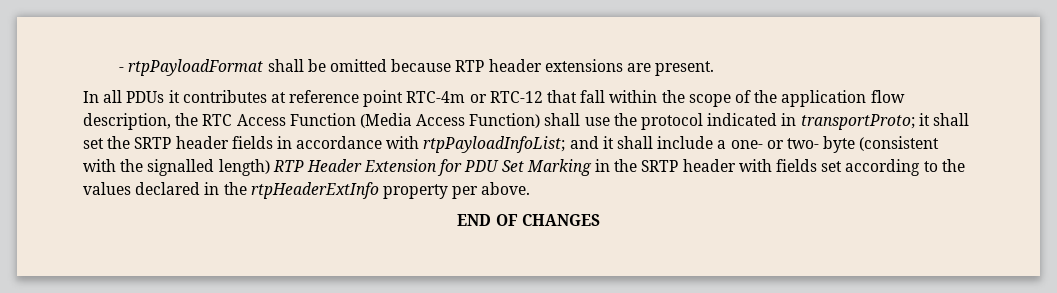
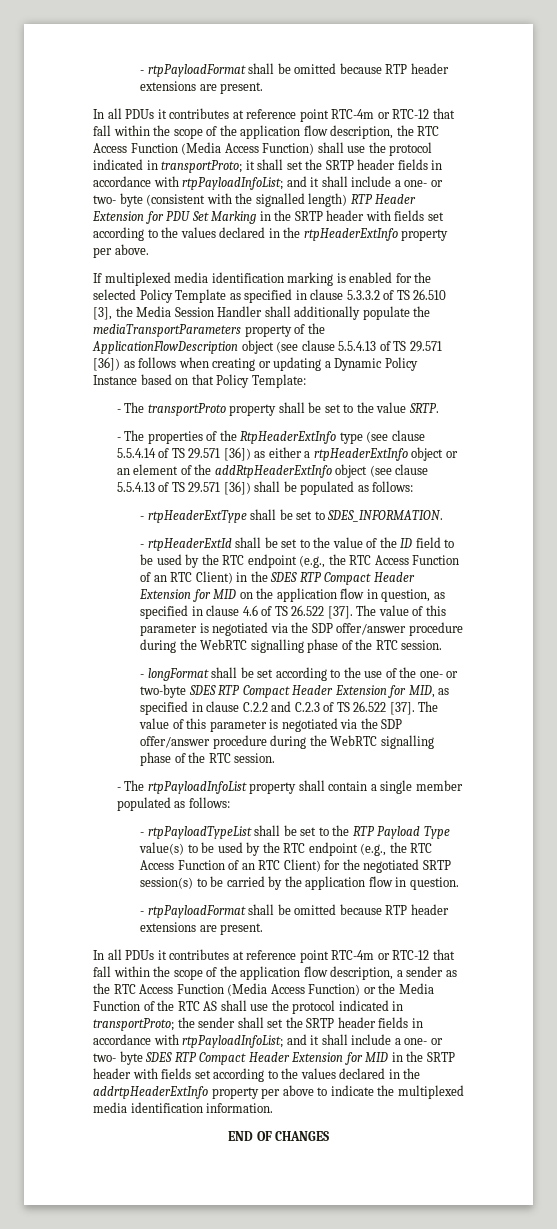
+ If multiplexed media identification marking is enabled for the selected Policy Template as specified in clause 5.3.3.2 of TS 26.510 [3], the Media Session Handler shall additionally populate the mediaTransportParameters property of the ApplicationFlowDescription object (see clause 5.5.4.13 of TS 29.571 [36]) as follows when creating or updating a Dynamic Policy Instance based on that Policy Template:
+ - The transportProto property shall be set to the value SRTP.
+ - The properties of the RtpHeaderExtInfo type (see clause 5.5.4.14 of TS 29.571 [36]) as either a rtpHeaderExtInfo object or an element of the addRtpHeaderExtInfo object (see clause 5.5.4.13 of TS 29.571 [36]) shall be populated as follows:
+ - rtpHeaderExtType shall be set to SDES_INFORMATION.
+ - rtpHeaderExtId shall be set to the value of the ID field to be used by the RTC endpoint (e.g., the RTC Access Function of an RTC Client) in the SDES RTP Compact Header Extension for MID on the application flow in question, as specified in clause 4.6 of TS 26.522 [37]. The value of this parameter is negotiated via the SDP offer/answer procedure during the WebRTC signalling phase of the RTC session.
+ - longFormat shall be set according to the use of the one- or two-byte SDES RTP Compact Header Extension for MID, as specified in clause C.2.2 and C.2.3 of TS 26.522 [37]. The value of this parameter is negotiated via the SDP offer/answer procedure during the WebRTC signalling phase of the RTC session.
+ - The rtpPayloadInfoList property shall contain a single member populated as follows:
+ - rtpPayloadTypeList shall be set to the RTP Payload Type value(s) to be used by the RTC endpoint (e.g., the RTC Access Function of an RTC Client) for the negotiated SRTP session(s) to be carried by the application flow in question.
+ - rtpPayloadFormat shall be omitted because RTP header extensions are present.
+ In all PDUs it contributes at reference point RTC-4m or RTC-12 that fall within the scope of the application flow description, a sender as the RTC Access Function (Media Access Function) or the Media Function of the RTC AS shall use the protocol indicated in transportProto; the sender shall set the SRTP header fields in accordance with rtpPayloadInfoList; and it shall include a one- or two- byte SDES RTP Compact Header Extension for MID in the SRTP header with fields set according to the values declared in the addrtpHeaderExtInfo property per above to indicate the multiplexed media identification information.

